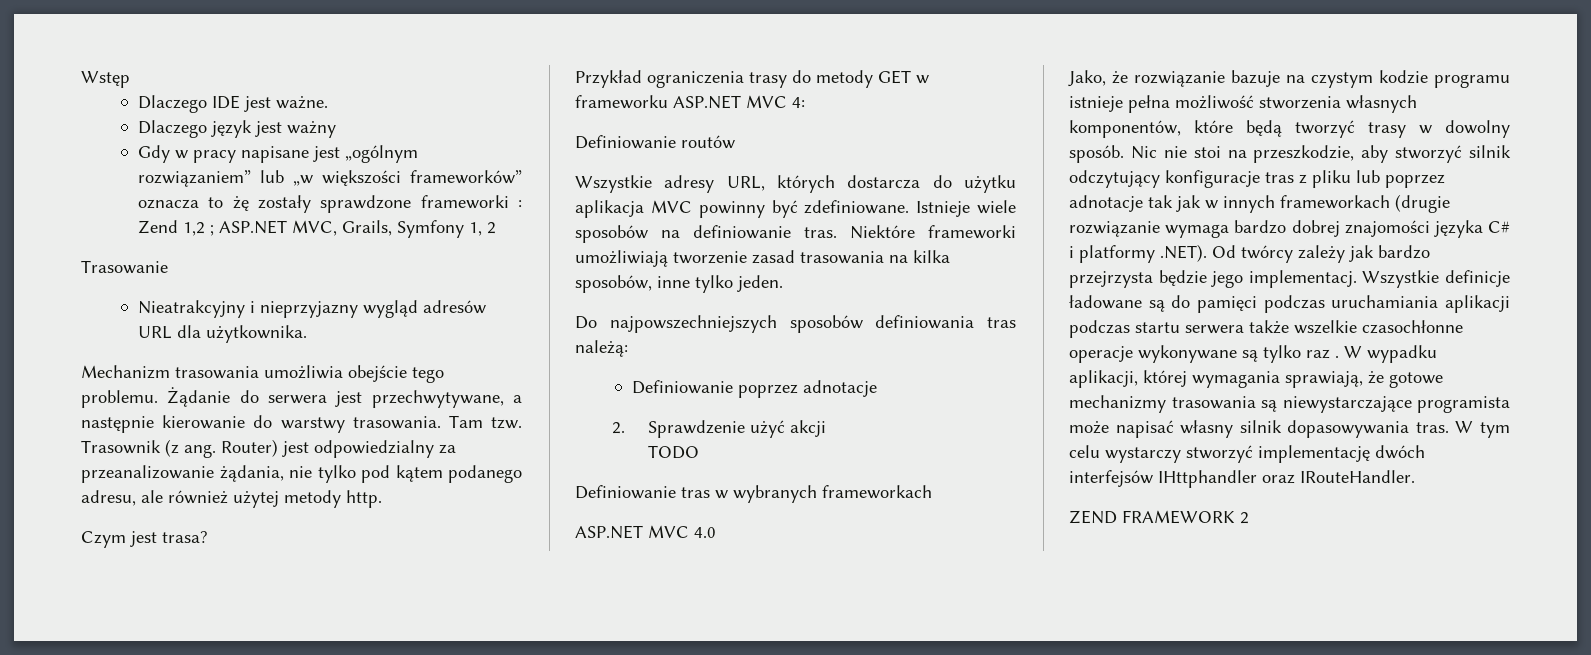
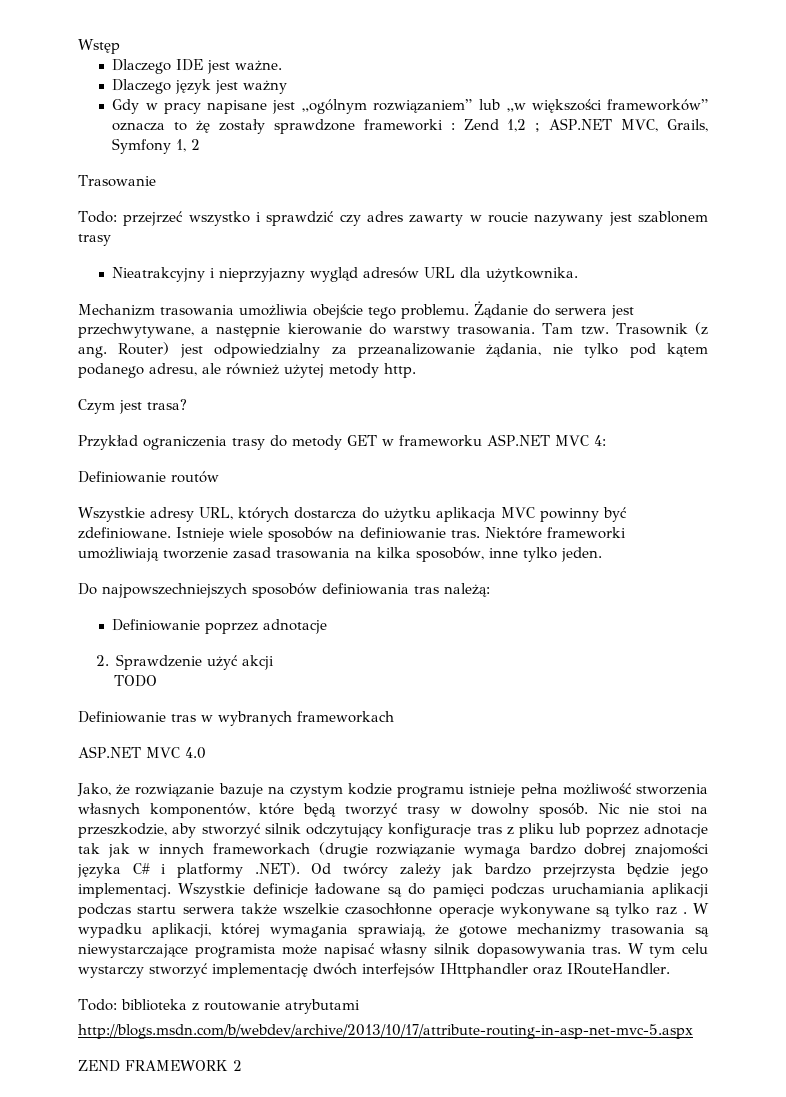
+ Todo: przejrzeć wszystko i sprawdzić czy adres zawarty w roucie nazywany jest szablonem trasy
+ Todo: biblioteka z routowanie atrybutami
+ http://blogs.msdn.com/b/webdev/archive/2013/10/17/attribute-routing-in-asp-net-mvc-5.aspx

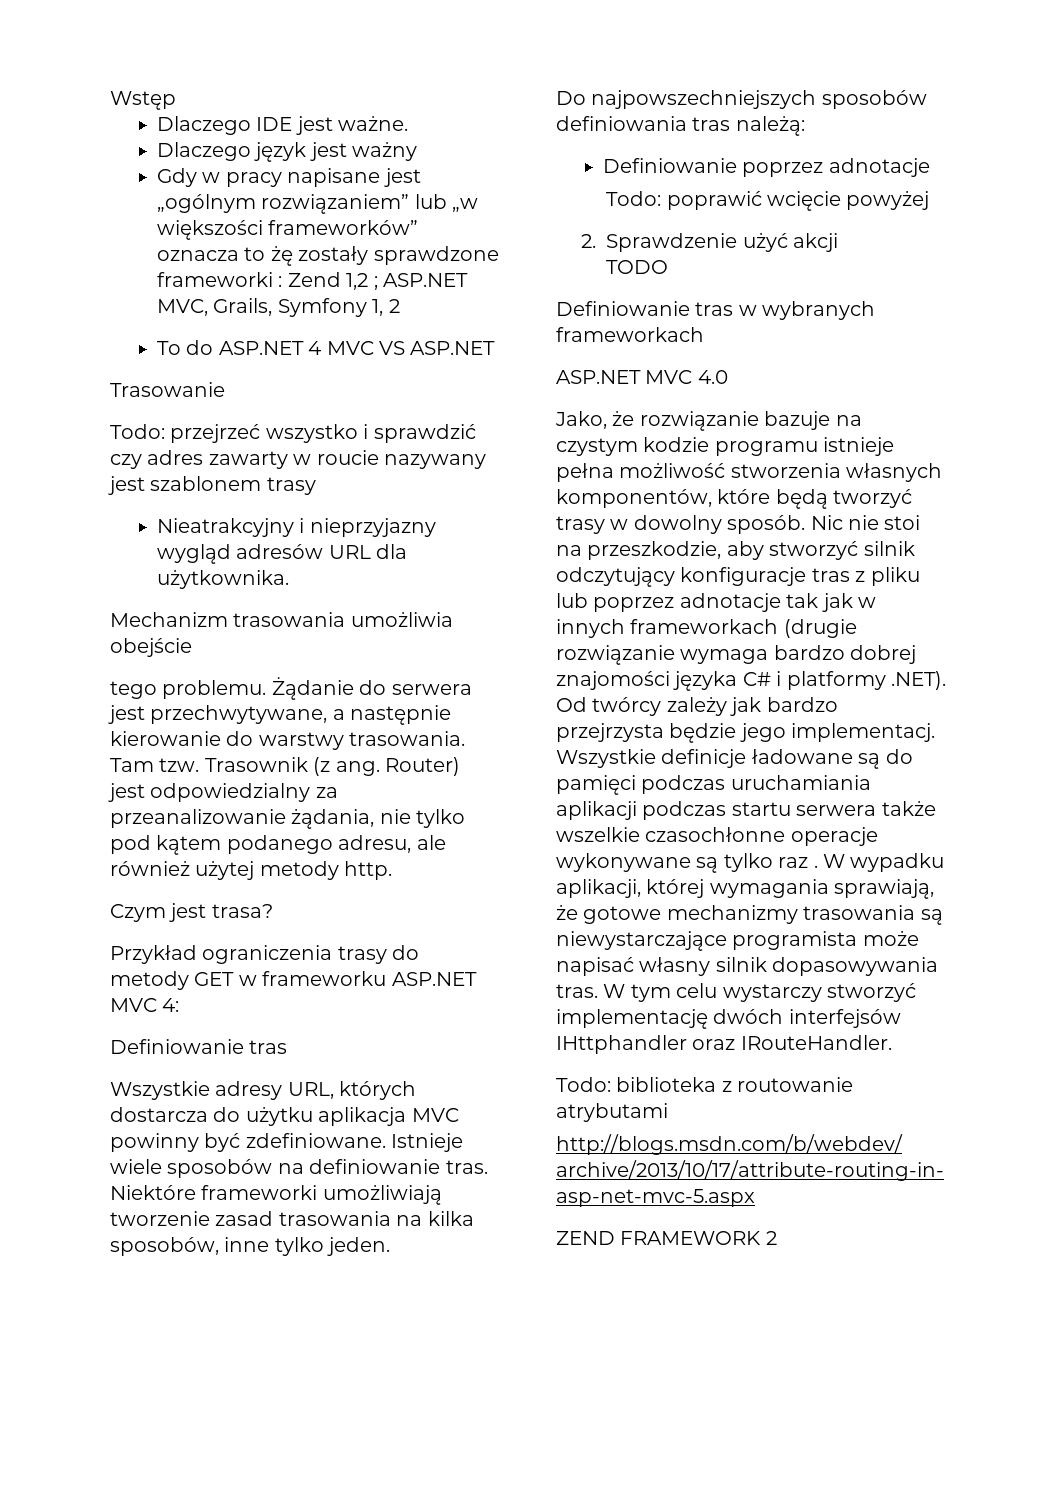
+ To do ASP.NET 4 MVC VS ASP.NET
- Mechanizm trasowania umożliwia obejście tego problemu.
+ Mechanizm trasowania umożliwia obejście
+ tego problemu.
  Przykład ograniczenia trasy do metody GET w frameworku ASP.NET MVC 4:
- Definiowanie routów
+ Definiowanie tras
+ Todo: poprawić wcięcie powyżej

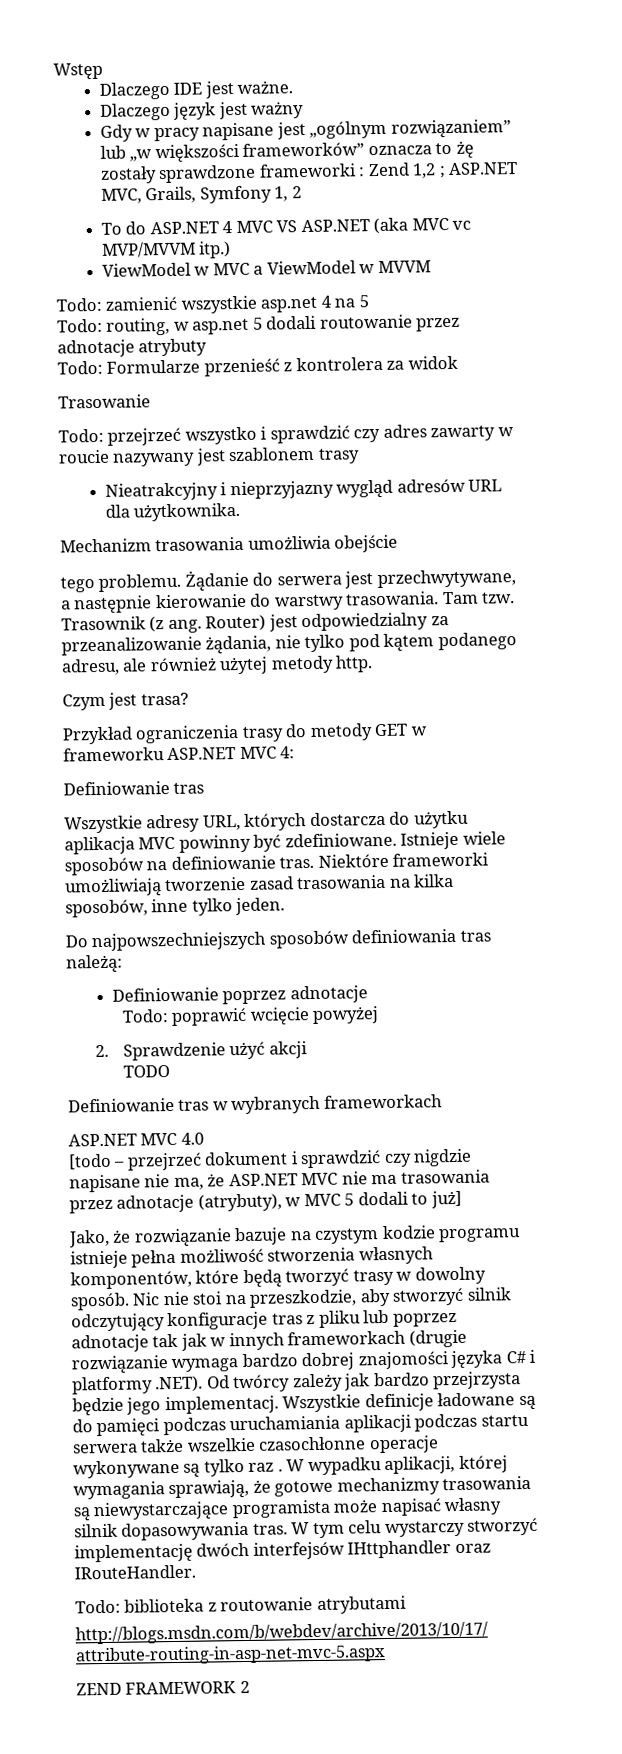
- To do ASP.NET 4 MVC VS ASP.NET
+ To do ASP.NET 4 MVC VS ASP.NET (aka MVC vc MVP/MVVM itp.)
+ ViewModel w MVC a ViewModel w MVVM
+ Todo: zamienić wszystkie asp.net 4 na 5
+ Todo: routing, w asp.net 5 dodali routowanie przez adnotacje atrybuty
+ Todo: Formularze przenieść z kontrolera za widok
+ [todo – przejrzeć dokument i sprawdzić czy nigdzie napisane nie ma, że ASP.NET MVC nie ma trasowania przez adnotacje (atrybuty), w MVC 5 dodali to już]

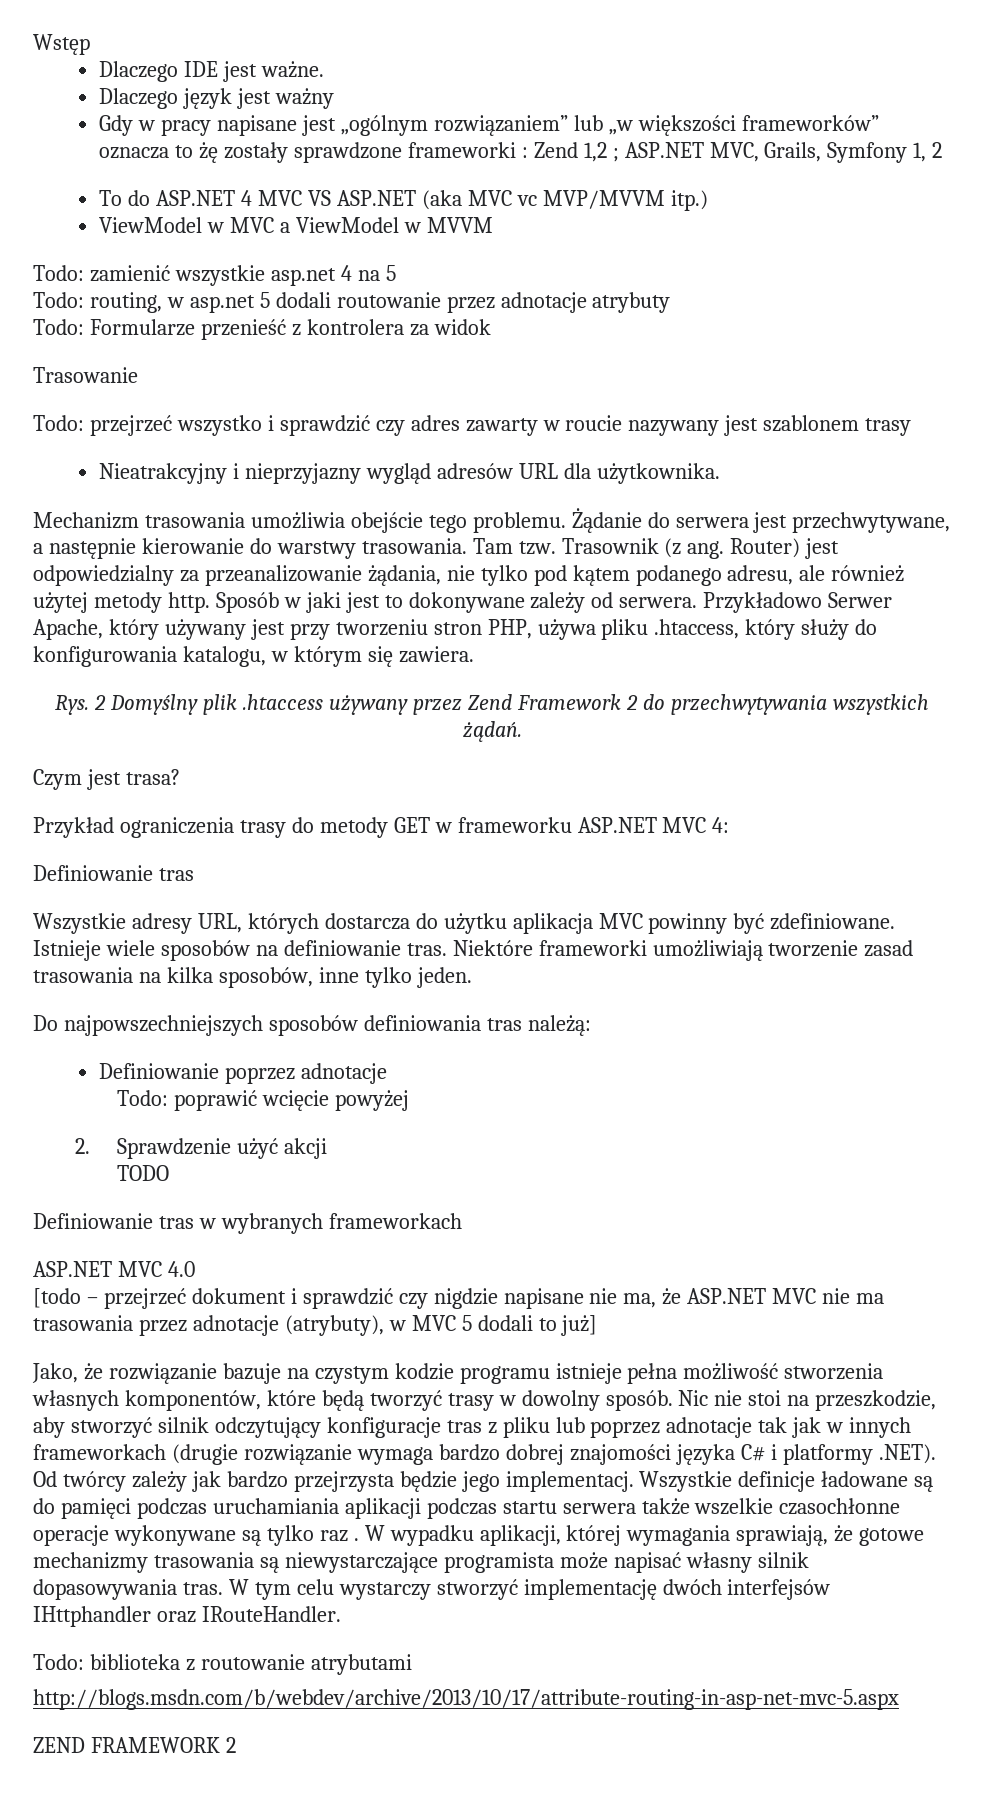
- Mechanizm trasowania umożliwia obejście
- tego problemu.
+ Mechanizm trasowania umożliwia obejście tego problemu.
+ Sposób w jaki jest to dokonywane zależy od serwera. Przykładowo Serwer Apache, który używany jest przy tworzeniu stron PHP, używa pliku .htaccess, który służy do konfigurowania katalogu, w którym się zawiera.
+ Rys. 2 Domyślny plik .htaccess używany przez Zend Framework 2 do przechwytywania wszystkich żądań.

